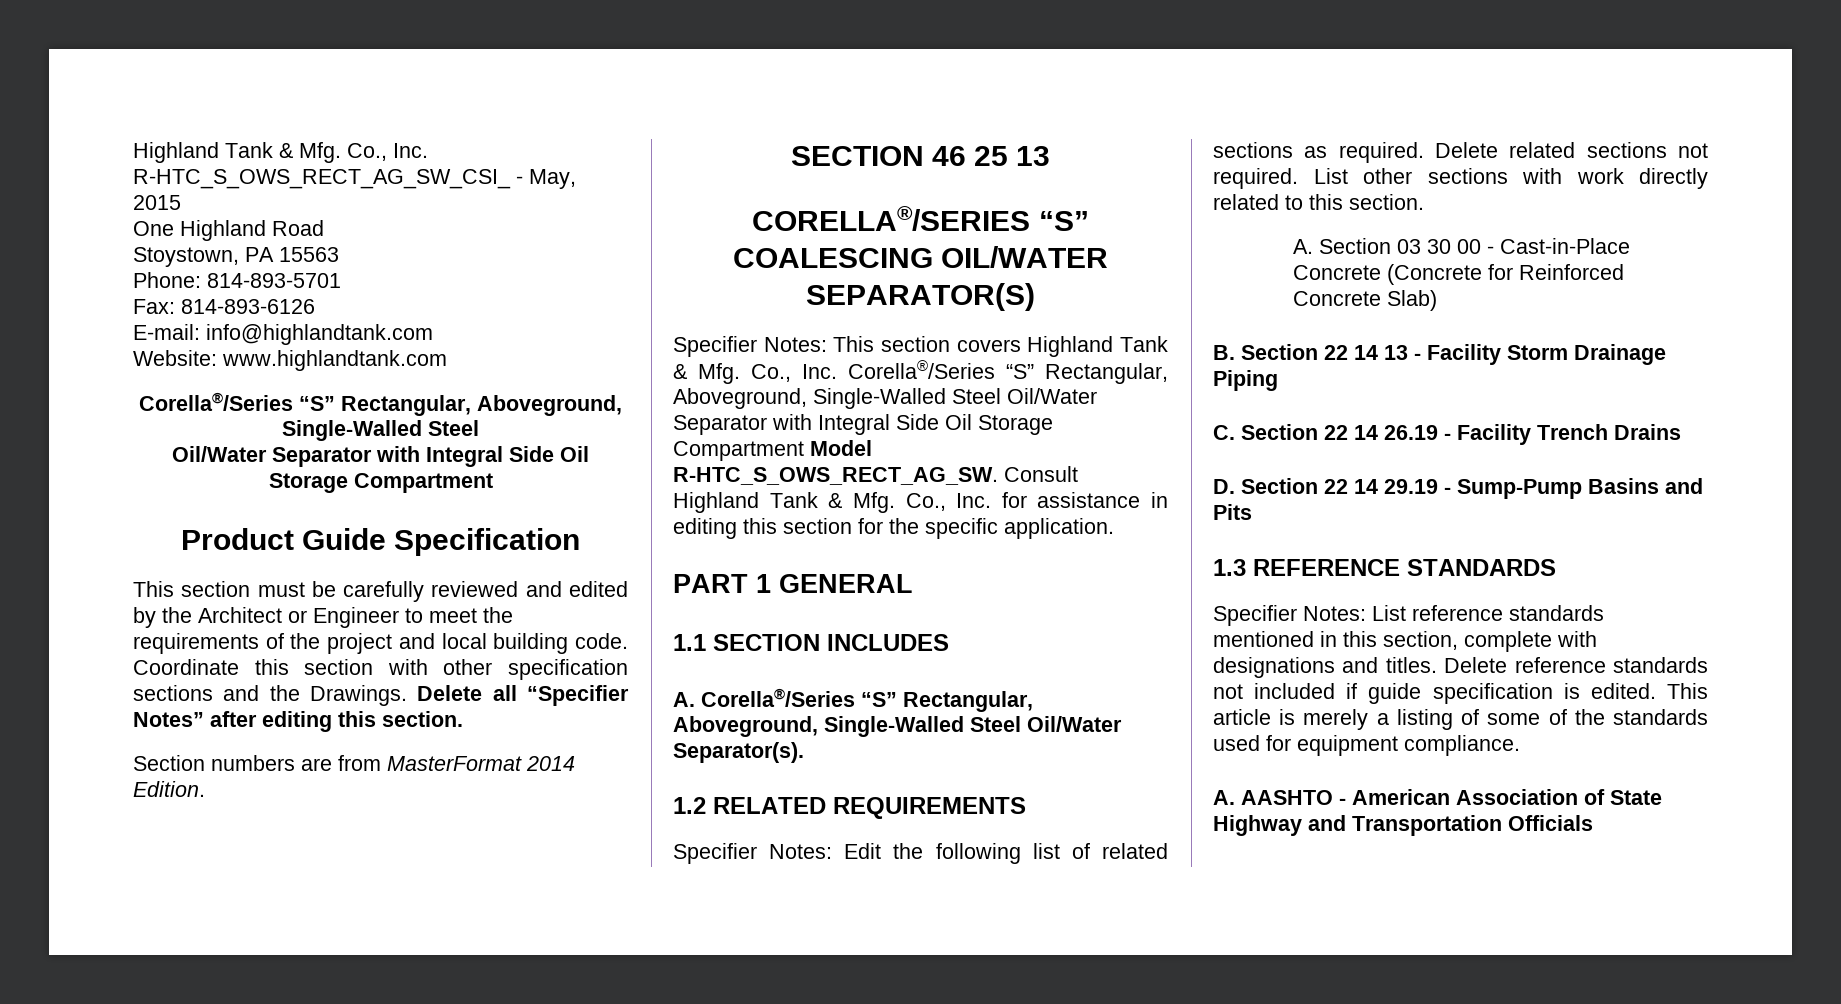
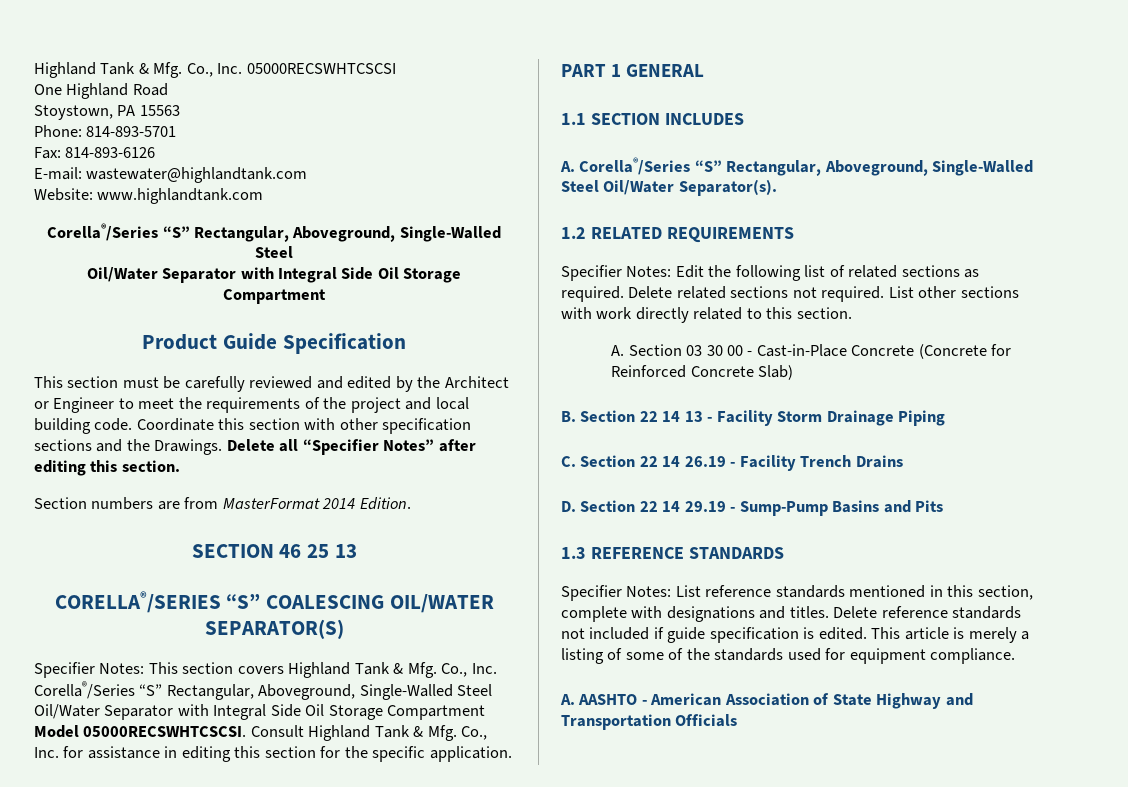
- Highland Tank & Mfg. Co., Inc. R-HTC_S_OWS_RECT_AG_SW_CSI_ - May, 2015
+ Highland Tank & Mfg. Co., Inc. 05000RECSWHTCSCSI
- E-mail: info@highlandtank.com
+ E-mail: wastewater@highlandtank.com
- Specifier Notes: This section covers Highland Tank & Mfg. Co., Inc. Corella®/Series “S” Rectangular, Aboveground, Single-Walled Steel Oil/Water Separator with Integral Side Oil Storage Compartment Model R-HTC_S_OWS_RECT_AG_SW.
+ Specifier Notes: This section covers Highland Tank & Mfg. Co., Inc. Corella®/Series “S” Rectangular, Aboveground, Single-Walled Steel Oil/Water Separator with Integral Side Oil Storage Compartment Model 05000RECSWHTCSCSI.

